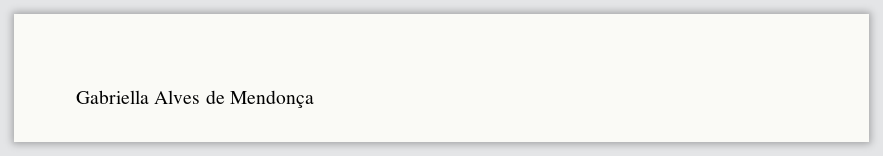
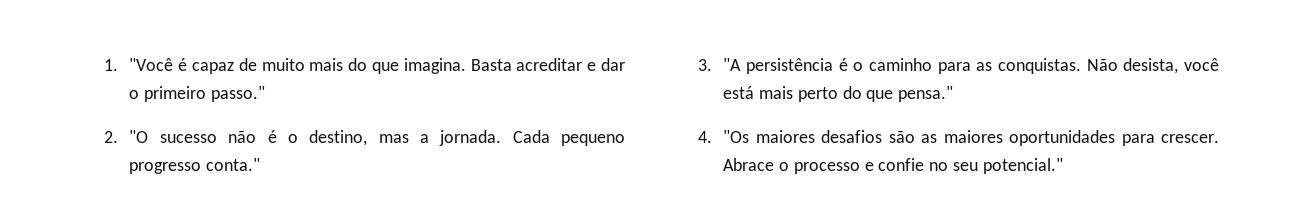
- Gabriella Alves de Mendonça
+ 1. "Você é capaz de muito mais do que imagina. Basta acreditar e dar o primeiro passo."
+ 2. "O sucesso não é o destino, mas a jornada. Cada pequeno progresso conta."
+ 3. "A persistência é o caminho para as conquistas. Não desista, você está mais perto do que pensa."
+ 4. "Os maiores desafios são as maiores oportunidades para crescer. Abrace o processo e confie no seu potencial."

